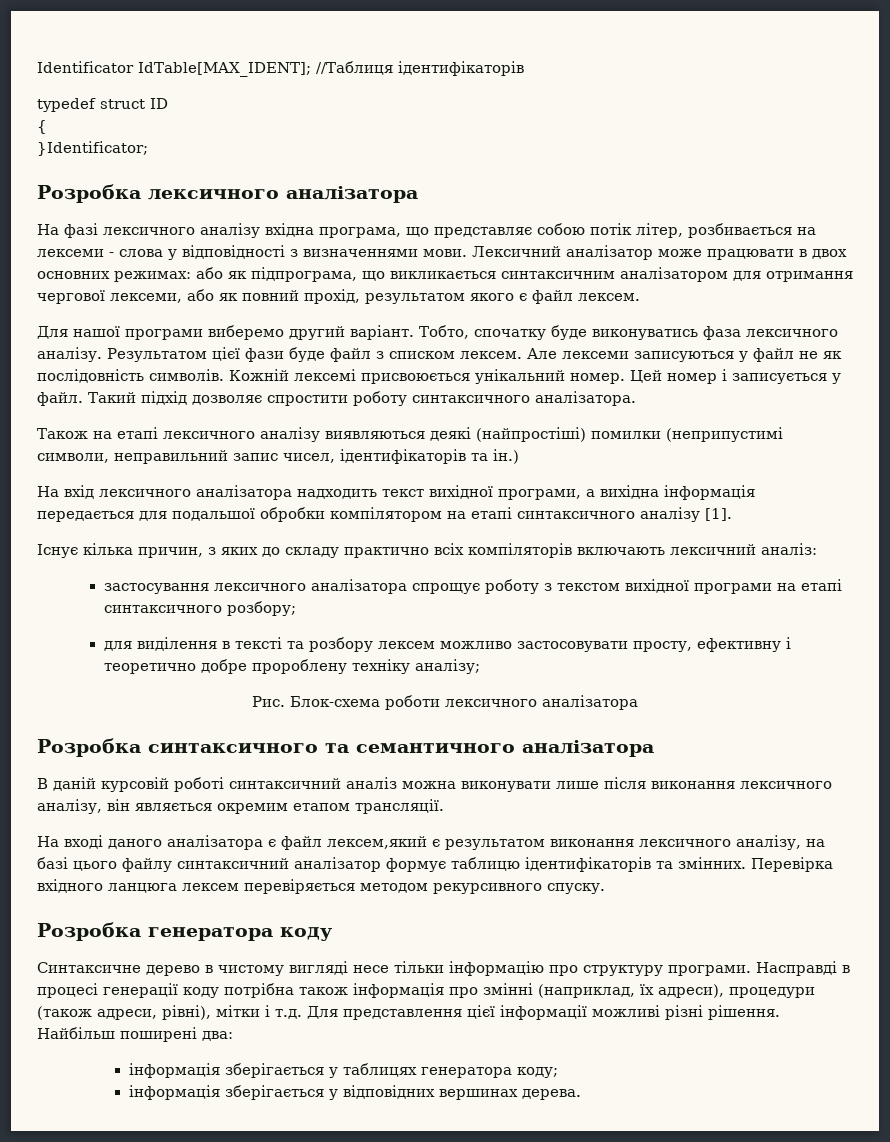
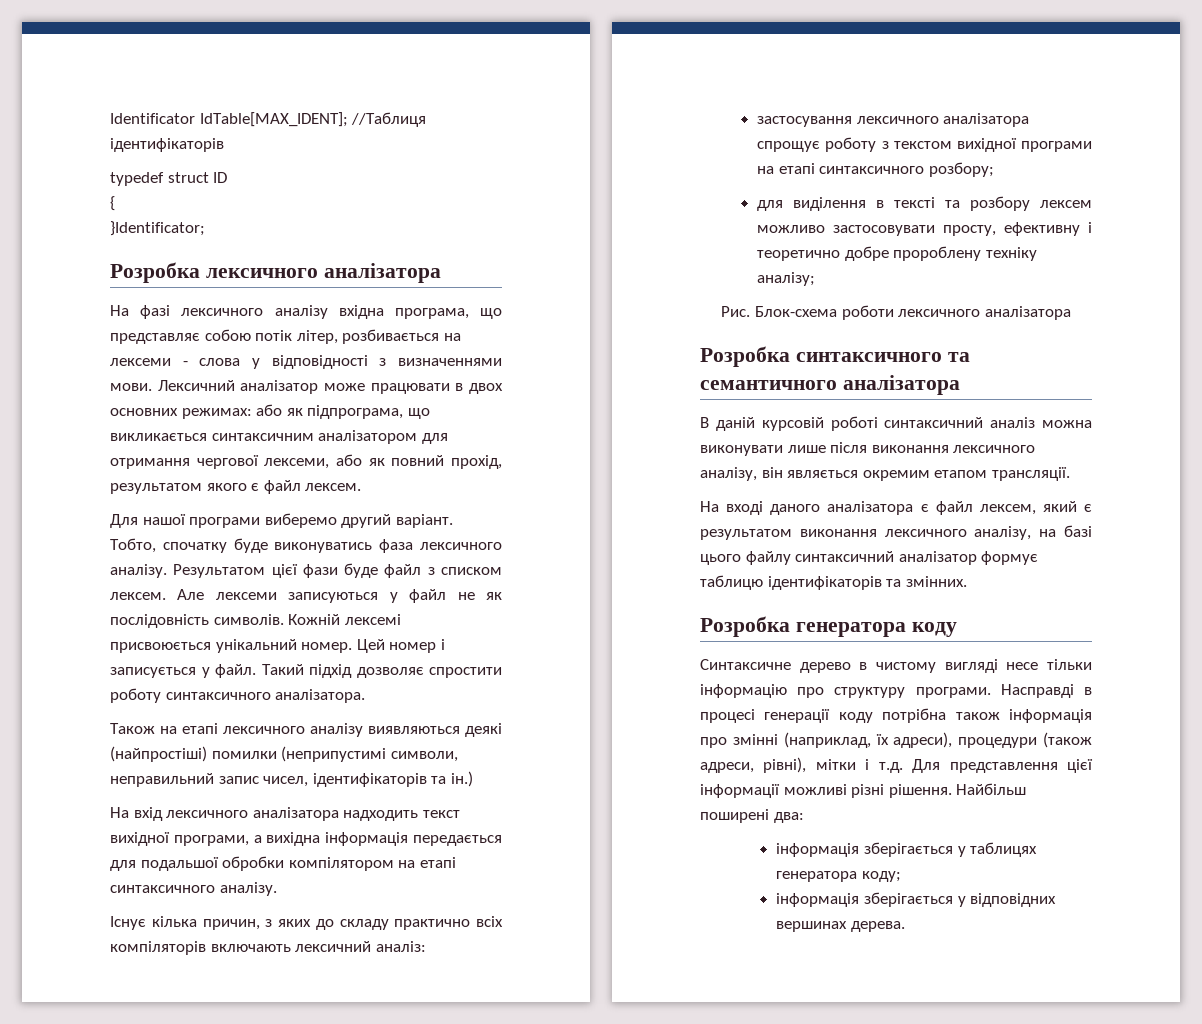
- На вхід лексичного аналізатора надходить текст вихідної програми, а вихідна інформація передається для подальшої обробки компілятором на етапі синтаксичного аналізу [1].
+ На вхід лексичного аналізатора надходить текст вихідної програми, а вихідна інформація передається для подальшої обробки компілятором на етапі синтаксичного аналізу.
- На вході даного аналізатора є файл лексем,який є результатом виконання лексичного аналізу, на базі цього файлу синтаксичний аналізатор формує таблицю ідентифікаторів та змінних. Перевірка вхідного ланцюга лексем перевіряється методом рекурсивного спуску.
+ На вході даного аналізатора є файл лексем, який є результатом виконання лексичного аналізу, на базі цього файлу синтаксичний аналізатор формує таблицю ідентифікаторів та змінних.

